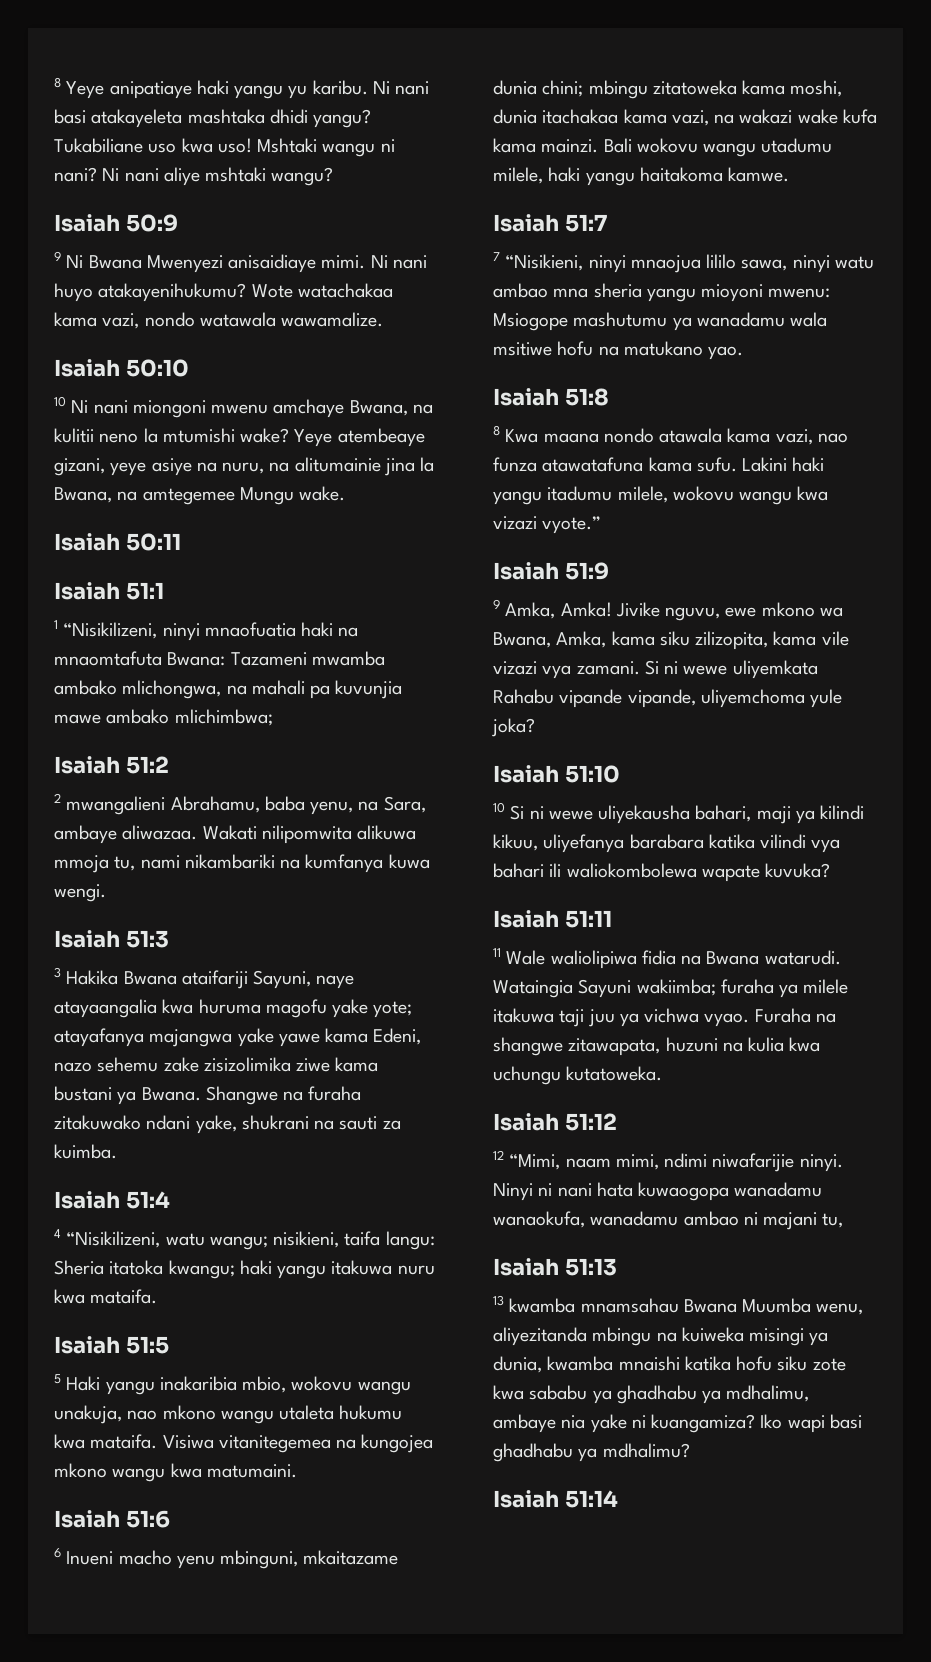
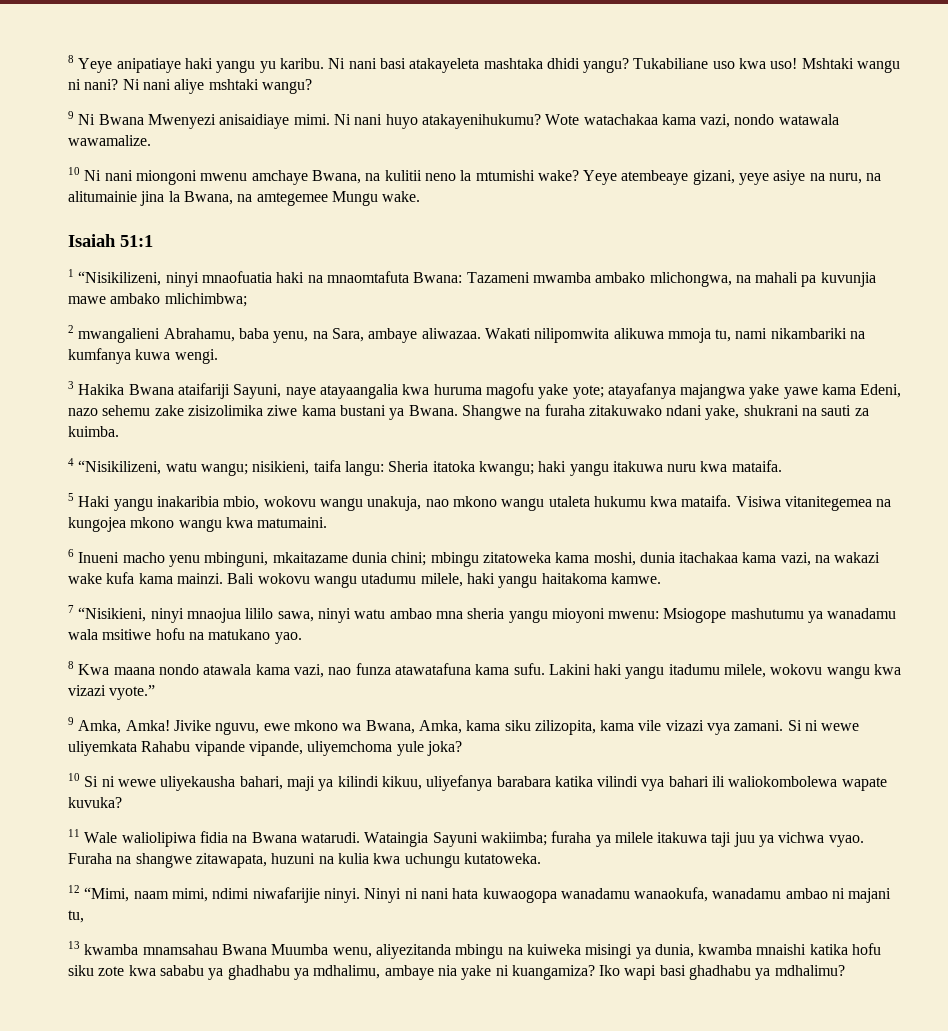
- Isaiah 50:9
- Isaiah 50:10
- Isaiah 50:11
- Isaiah 51:2
- Isaiah 51:3
- Isaiah 51:4
- Isaiah 51:5
- Isaiah 51:6
- Isaiah 51:7
- Isaiah 51:8
- Isaiah 51:9
- Isaiah 51:10
- Isaiah 51:11
- Isaiah 51:12
- Isaiah 51:13
- Isaiah 51:14

